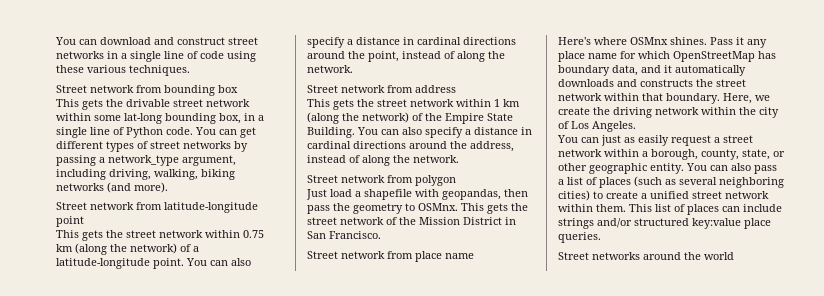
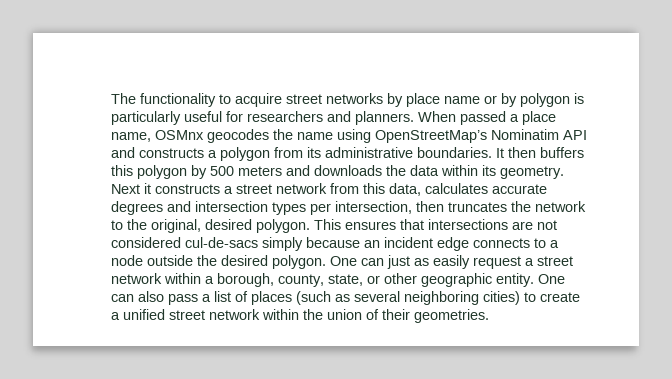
- You can download and construct street networks in a single line of code using these various techniques.
- Street network from bounding box
- This gets the drivable street network within some lat-long bounding box, in a single line of Python code. You can get different types of street networks by passing a network_type argument, including driving, walking, biking networks (and more).
- Street network from latitude-longitude point
- This gets the street network within 0.75 km (along the network) of a latitude-longitude point. You can also specify a distance in cardinal directions around the point, instead of along the network.
- Street network from address
- This gets the street network within 1 km (along the network) of the Empire State Building. You can also specify a distance in cardinal directions around the address, instead of along the network.
- Street network from polygon
- Just load a shapefile with geopandas, then pass the geometry to OSMnx. This gets the street network of the Mission District in San Francisco.
- Street network from place name
- Here's where OSMnx shines. Pass it any place name for which OpenStreetMap has boundary data, and it automatically downloads and constructs the street network within that boundary. Here, we create the driving network within the city of Los Angeles.
- You can just as easily request a street network within a borough, county, state, or other geographic entity.
+ The functionality to acquire street networks by place name or by polygon is particularly useful for researchers and planners. When passed a place name, OSMnx geocodes the name using OpenStreetMap’s Nominatim API and constructs a polygon from its administrative boundaries. It then buffers this polygon by 500 meters and downloads the data within its geometry. Next it constructs a street network from this data, calculates accurate degrees and intersection types per intersection, then truncates the network to the original, desired polygon. This ensures that intersections are not considered cul-de-sacs simply because an incident edge connects to a node outside the desired polygon. One can just as easily request a street network within a borough, county, state, or other geographic entity.
- You can also pass a list of places (such as several neighboring cities) to create a unified street network within them. This list of places can include strings and/or structured key:value place queries.
- Street networks around the world
+ One can also pass a list of places (such as several neighboring cities) to create a unified street network within the union of their geometries.

